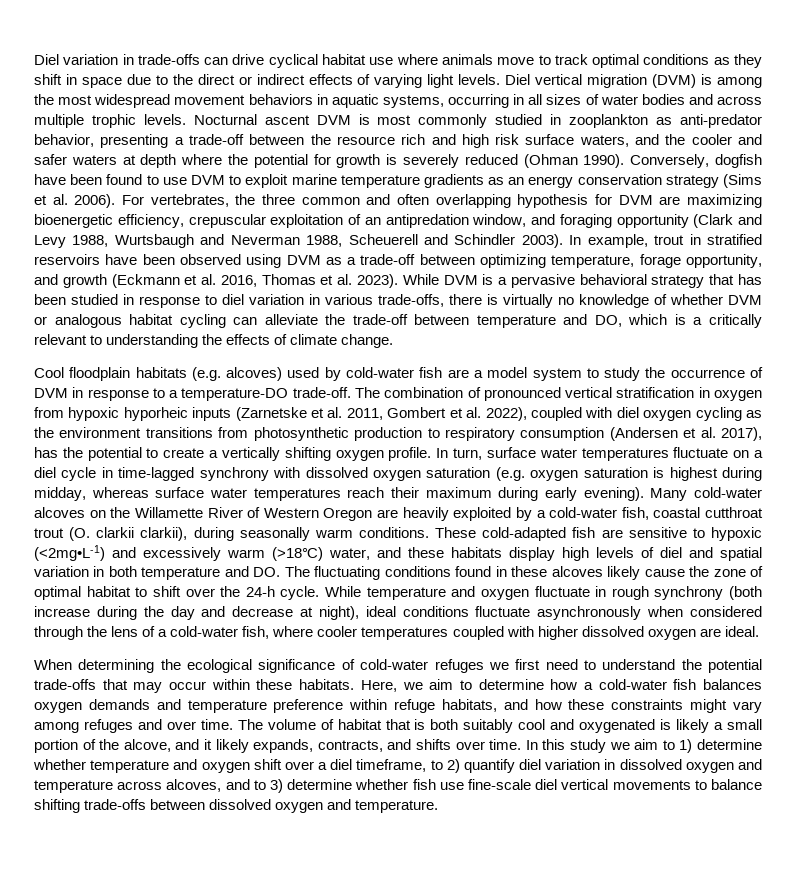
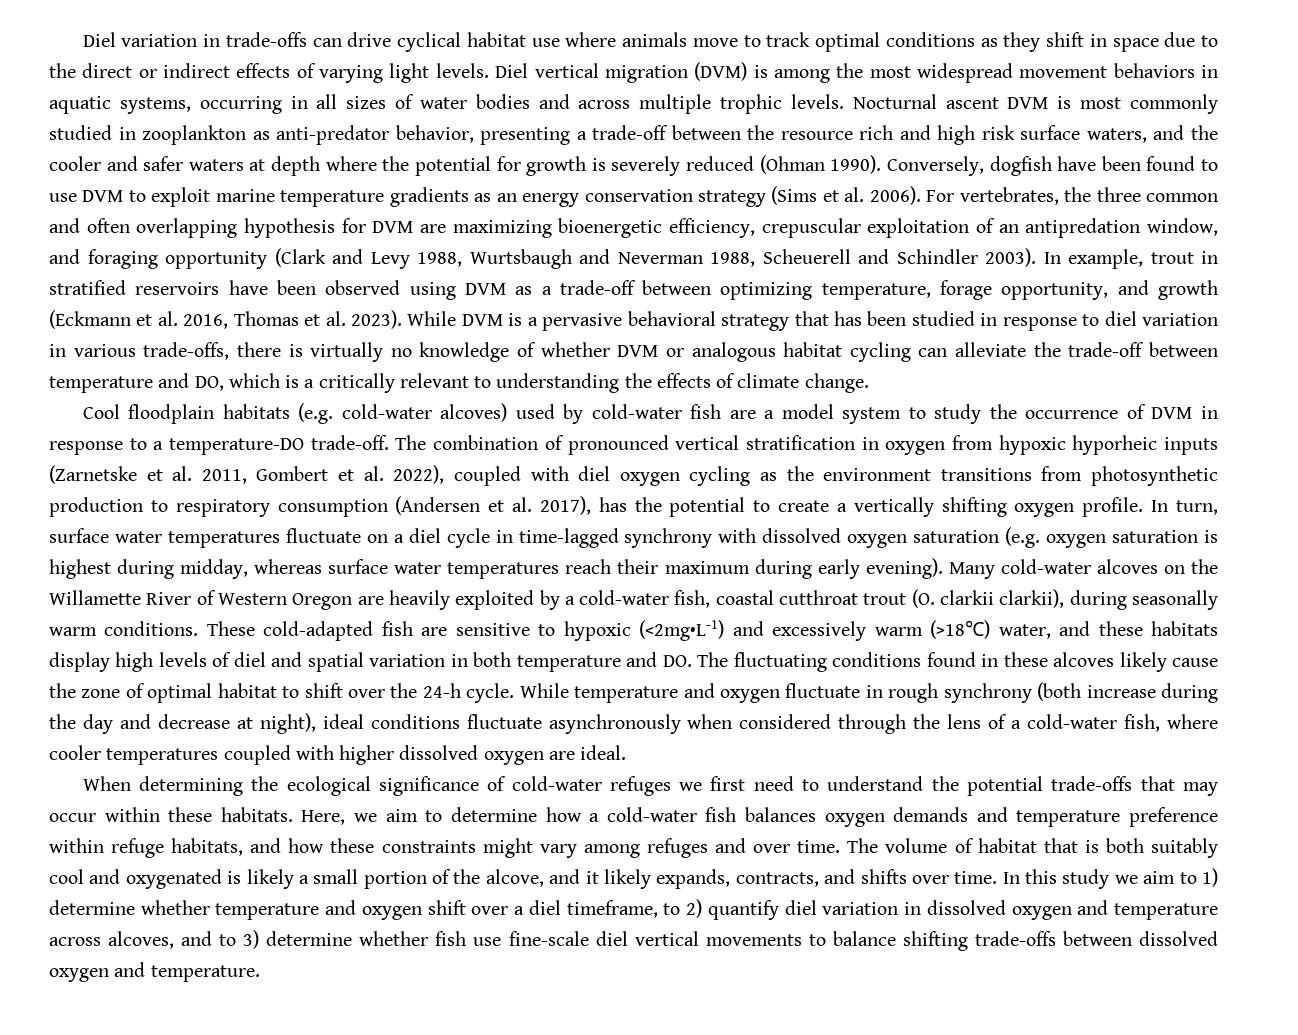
- Cool floodplain habitats (e.g. alcoves) used by cold-water fish are a model system to study the occurrence of DVM in response to a temperature-DO trade-off.
+ Cool floodplain habitats (e.g. cold-water alcoves) used by cold-water fish are a model system to study the occurrence of DVM in response to a temperature-DO trade-off.

